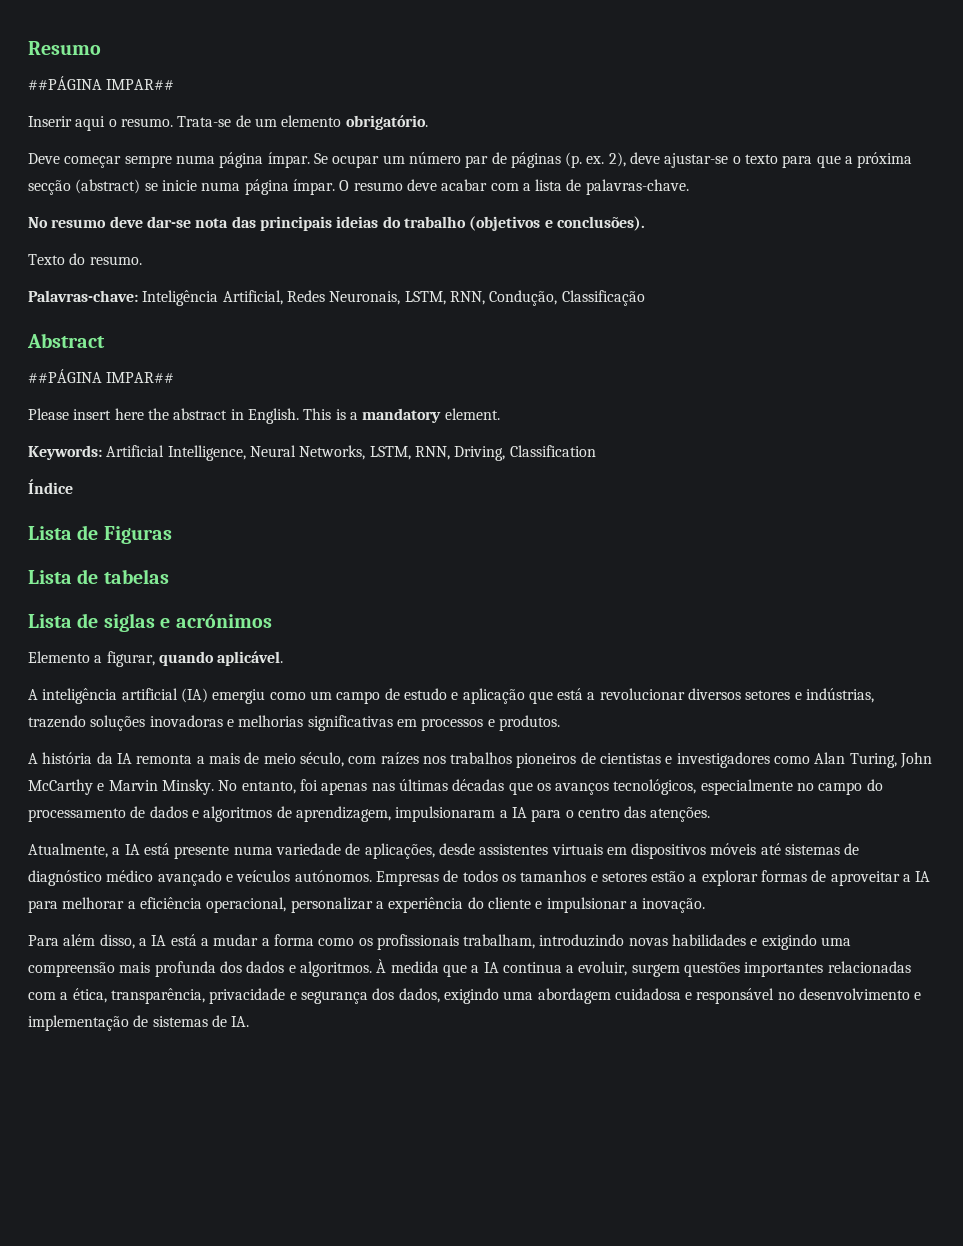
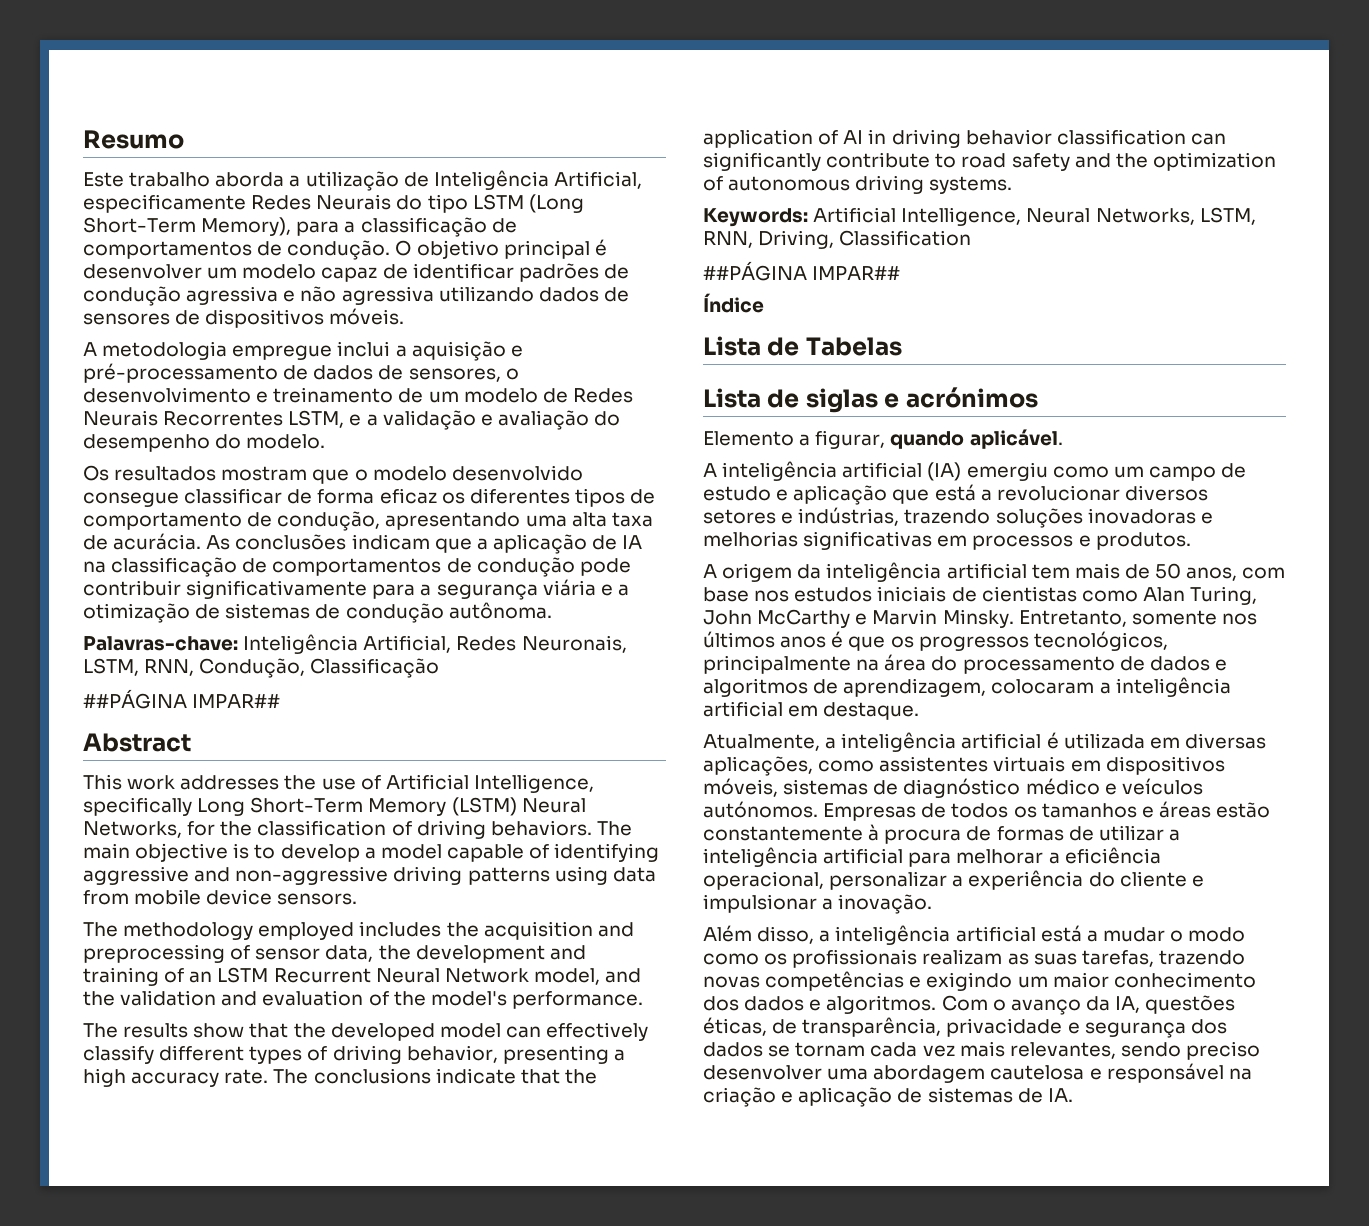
  Resumo
- ##PÁGINA IMPAR##
- Inserir aqui o resumo. Trata-se de um elemento obrigatório.
- Deve começar sempre numa página ímpar. Se ocupar um número par de páginas (p. ex. 2), deve ajustar-se o texto para que a próxima secção (abstract) se inicie numa página ímpar. O resumo deve acabar com a lista de palavras-chave.
- No resumo deve dar-se nota das principais ideias do trabalho (objetivos e conclusões).
- Texto do resumo.
+ Este trabalho aborda a utilização de Inteligência Artificial, especificamente Redes Neurais do tipo LSTM (Long Short-Term Memory), para a classificação de comportamentos de condução. O objetivo principal é desenvolver um modelo capaz de identificar padrões de condução agressiva e não agressiva utilizando dados de sensores de dispositivos móveis.
+ A metodologia empregue inclui a aquisição e pré-processamento de dados de sensores, o desenvolvimento e treinamento de um modelo de Redes Neurais Recorrentes LSTM, e a validação e avaliação do desempenho do modelo.
+ Os resultados mostram que o modelo desenvolvido consegue classificar de forma eficaz os diferentes tipos de comportamento de condução, apresentando uma alta taxa de acurácia. As conclusões indicam que a aplicação de IA na classificação de comportamentos de condução pode contribuir significativamente para a segurança viária e a otimização de sistemas de condução autônoma.
  Palavras-chave: Inteligência Artificial, Redes Neuronais, LSTM, RNN, Condução, Classificação
+ ##PÁGINA IMPAR##
  Abstract
- ##PÁGINA IMPAR##
- Please insert here the abstract in English. This is a mandatory element.
+ This work addresses the use of Artificial Intelligence, specifically Long Short-Term Memory (LSTM) Neural Networks, for the classification of driving behaviors. The main objective is to develop a model capable of identifying aggressive and non-aggressive driving patterns using data from mobile device sensors.
+ The methodology employed includes the acquisition and preprocessing of sensor data, the development and training of an LSTM Recurrent Neural Network model, and the validation and evaluation of the model's performance.
+ The results show that the developed model can effectively classify different types of driving behavior, presenting a high accuracy rate. The conclusions indicate that the application of AI in driving behavior classification can significantly contribute to road safety and the optimization of autonomous driving systems.
  Keywords: Artificial Intelligence, Neural Networks, LSTM, RNN, Driving, Classification
+ ##PÁGINA IMPAR##
- Lista de Figuras
- Lista de tabelas
+ Lista de Tabelas
- A história da IA remonta a mais de meio século, com raízes nos trabalhos pioneiros de cientistas e investigadores como Alan Turing, John McCarthy e Marvin Minsky.
+ A origem da inteligência artificial tem mais de 50 anos, com base nos estudos iniciais de cientistas como Alan Turing, John McCarthy e Marvin Minsky.
- No entanto, foi apenas nas últimas décadas que os avanços tecnológicos, especialmente no campo do processamento de dados e algoritmos de aprendizagem, impulsionaram a IA para o centro das atenções.
- Atualmente, a IA está presente numa variedade de aplicações, desde assistentes virtuais em dispositivos móveis até sistemas de diagnóstico médico avançado e veículos autónomos.
+ Entretanto, somente nos últimos anos é que os progressos tecnológicos, principalmente na área do processamento de dados e algoritmos de aprendizagem, colocaram a inteligência artificial em destaque.
+ Atualmente, a inteligência artificial é utilizada em diversas aplicações, como assistentes virtuais em dispositivos móveis, sistemas de diagnóstico médico e veículos autónomos.
- Empresas de todos os tamanhos e setores estão a explorar formas de aproveitar a IA para melhorar a eficiência operacional, personalizar a experiência do cliente e impulsionar a inovação.
+ Empresas de todos os tamanhos e áreas estão constantemente à procura de formas de utilizar a inteligência artificial para melhorar a eficiência operacional, personalizar a experiência do cliente e impulsionar a inovação.
- Para além disso, a IA está a mudar a forma como os profissionais trabalham, introduzindo novas habilidades e exigindo uma compreensão mais profunda dos dados e algoritmos. À medida que a IA continua a evoluir, surgem questões importantes relacionadas com a ética, transparência, privacidade e segurança dos dados, exigindo uma abordagem cuidadosa e responsável no desenvolvimento e implementação de sistemas de IA.
+ Além disso, a inteligência artificial está a mudar o modo como os profissionais realizam as suas tarefas, trazendo novas competências e exigindo um maior conhecimento dos dados e algoritmos. Com o avanço da IA, questões éticas, de transparência, privacidade e segurança dos dados se tornam cada vez mais relevantes, sendo preciso desenvolver uma abordagem cautelosa e responsável na criação e aplicação de sistemas de IA.

